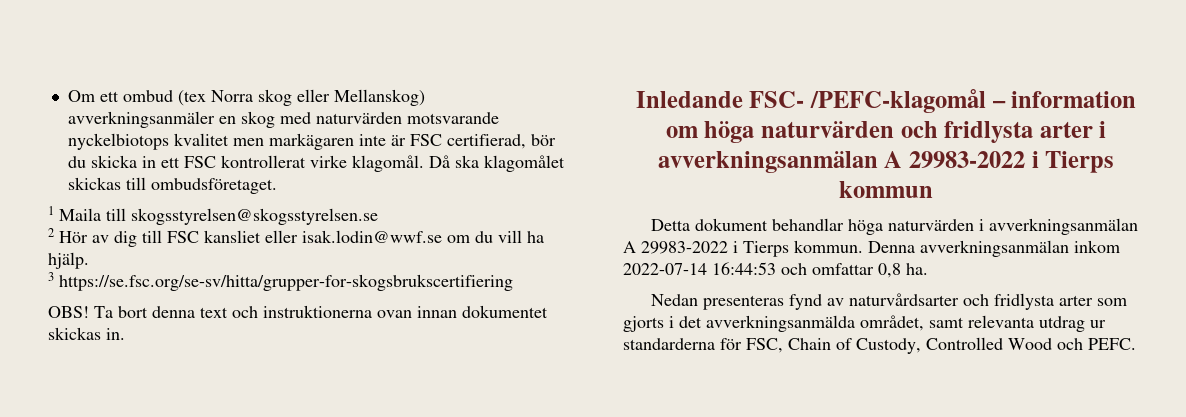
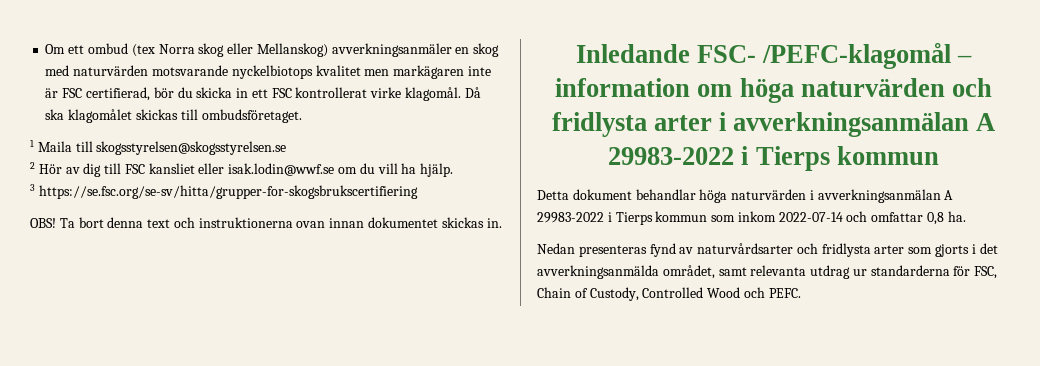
- Detta dokument behandlar höga naturvärden i avverkningsanmälan A 29983-2022 i Tierps kommun. Denna avverkningsanmälan inkom 2022-07-14 16:44:53 och omfattar 0,8 ha.
+ Detta dokument behandlar höga naturvärden i avverkningsanmälan A 29983-2022 i Tierps kommun som inkom 2022-07-14 och omfattar 0,8 ha.

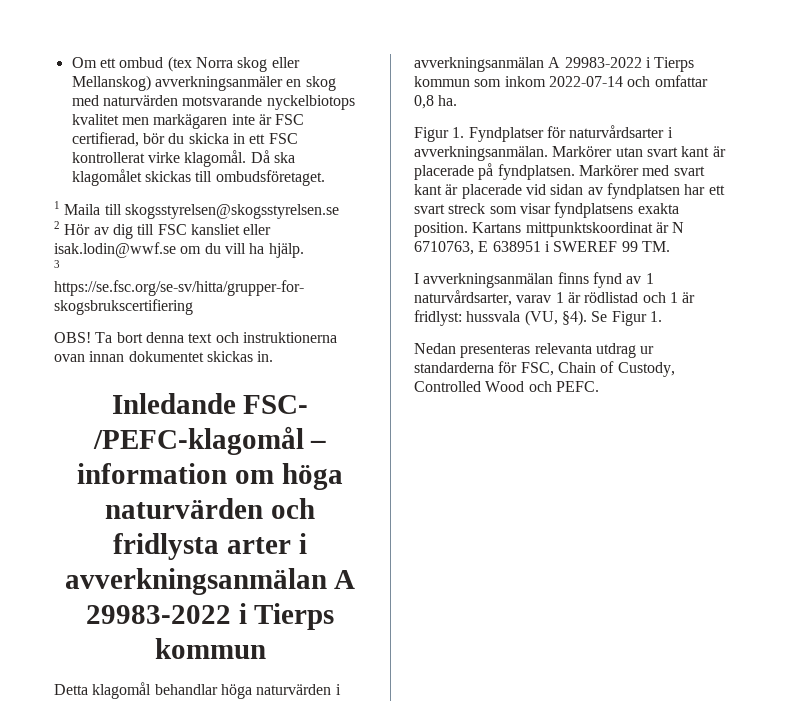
- Detta dokument behandlar höga naturvärden i avverkningsanmälan A 29983-2022 i Tierps kommun som inkom 2022-07-14 och omfattar 0,8 ha.
+ Detta klagomål behandlar höga naturvärden i avverkningsanmälan A 29983-2022 i Tierps kommun som inkom 2022-07-14 och omfattar 0,8 ha.
- Nedan presenteras fynd av naturvårdsarter och fridlysta arter som gjorts i det avverkningsanmälda området, samt relevanta utdrag ur standarderna för FSC, Chain of Custody, Controlled Wood och PEFC.
+ Figur 1. Fyndplatser för naturvårdsarter i avverkningsanmälan. Markörer utan svart kant är placerade på fyndplatsen. Markörer med svart kant är placerade vid sidan av fyndplatsen har ett svart streck som visar fyndplatsens exakta position. Kartans mittpunktskoordinat är N 6710763, E 638951 i SWEREF 99 TM.
+ I avverkningsanmälan finns fynd av 1 naturvårdsarter, varav 1 är rödlistad och 1 är fridlyst: hussvala (VU, §4). Se Figur 1.
+ Nedan presenteras relevanta utdrag ur standarderna för FSC, Chain of Custody, Controlled Wood och PEFC.

